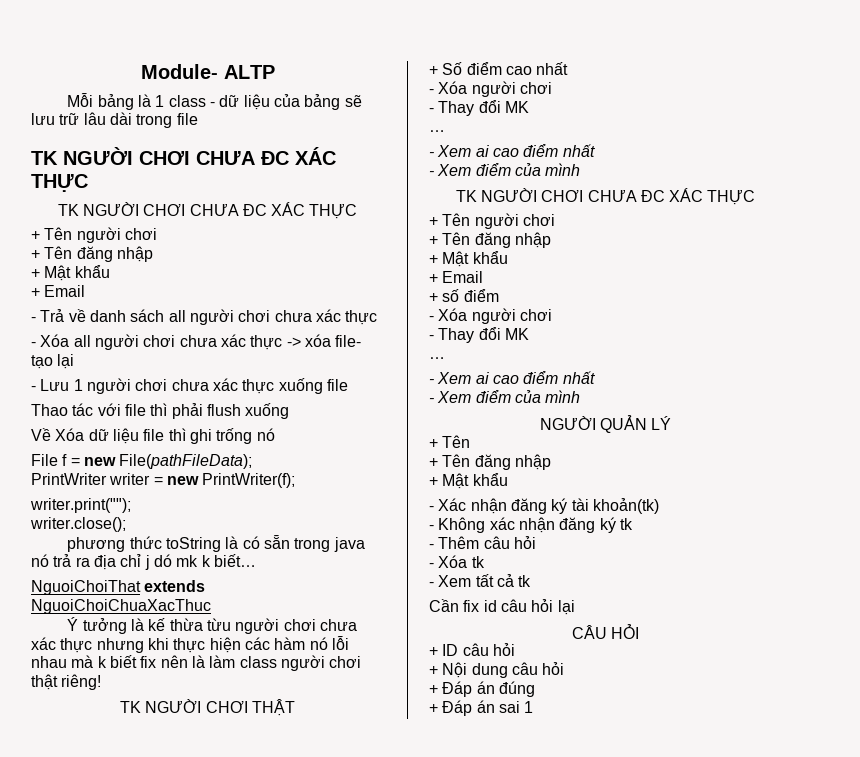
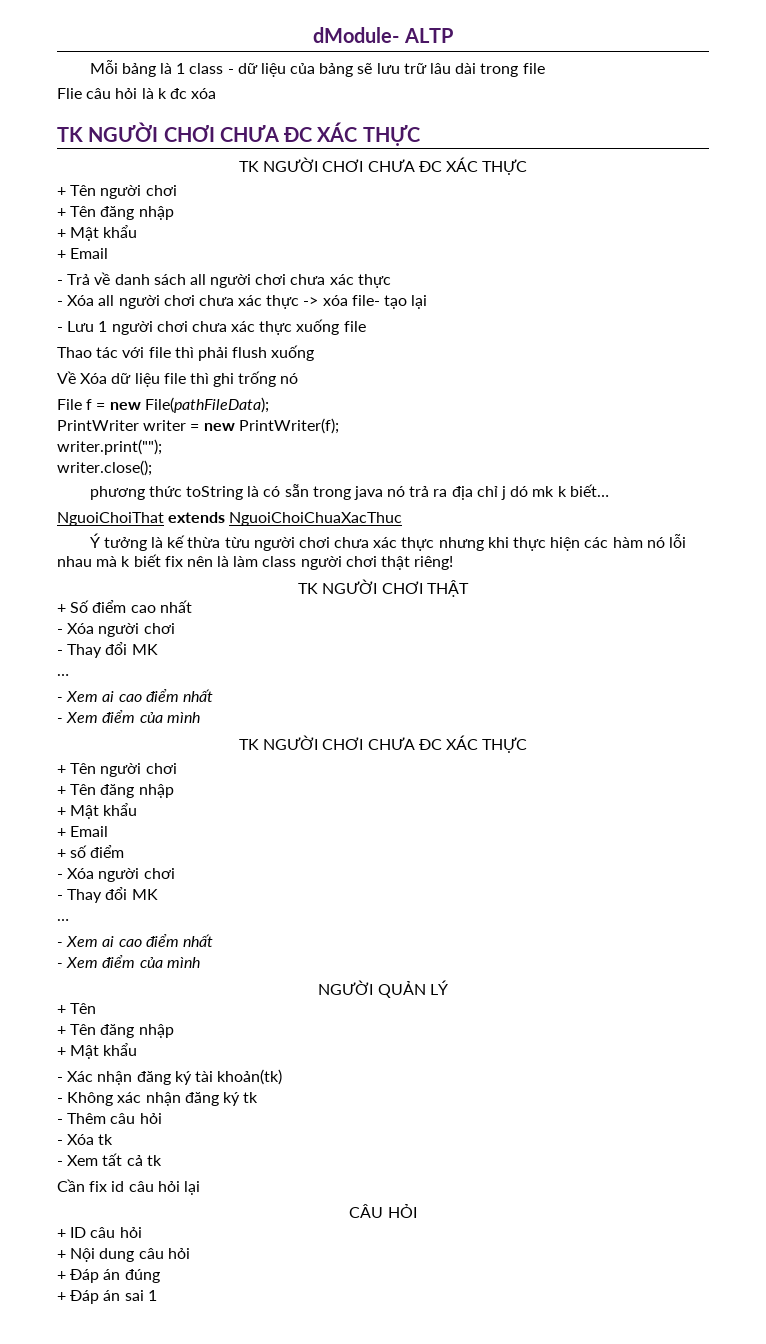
- Module- ALTP
+ dModule- ALTP
+ Flie câu hỏi là k đc xóa

